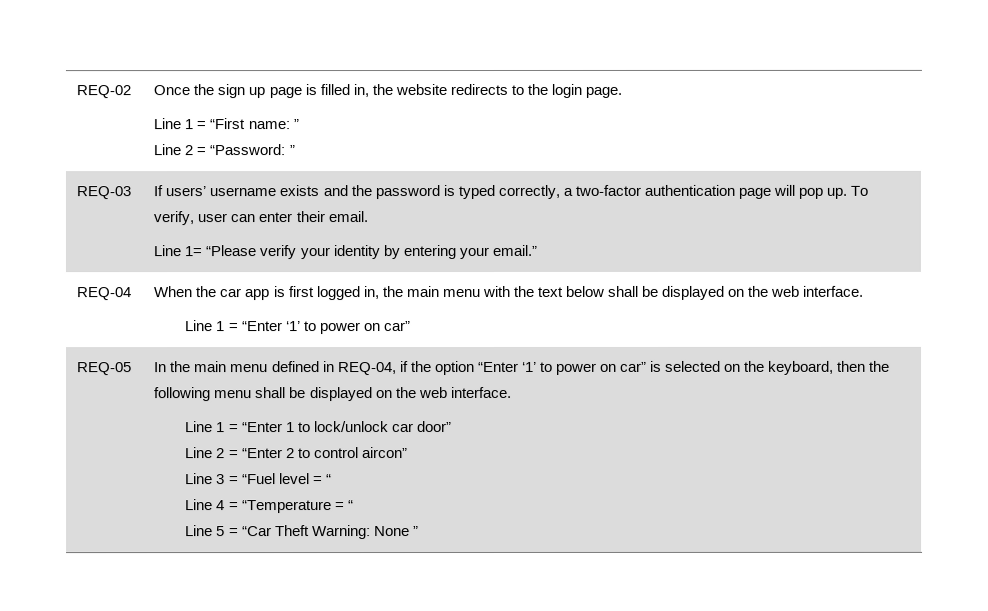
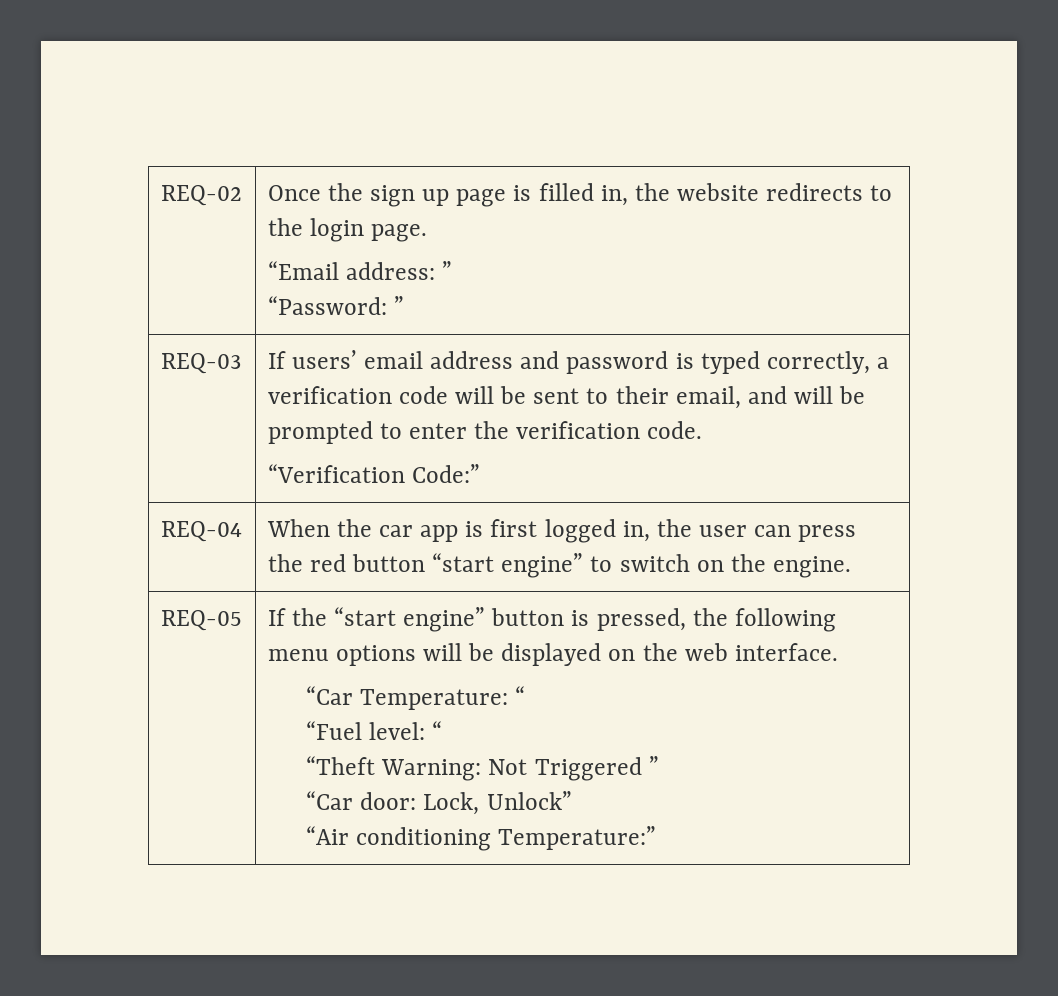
  REQ-02 | Once the sign up page is filled in, the website redirects to the login page.
- Line 1 = “First name: ”
- Line 2 = “Password: ”
+ “Email address: ”
+ “Password: ”
- REQ-03 | If users’ username exists and the password is typed correctly, a two-factor authentication page will pop up. To verify, user can enter their email.
- Line 1= “Please verify your identity by entering your email.”
+ REQ-03 | If users’ email address and password is typed correctly, a verification code will be sent to their email, and will be prompted to enter the verification code.
+ “Verification Code:”
- REQ-04 | When the car app is first logged in, the main menu with the text below shall be displayed on the web interface.
- Line 1 = “Enter ‘1’ to power on car”
- REQ-05 | In the main menu defined in REQ-04, if the option “Enter ‘1’ to power on car” is selected on the keyboard, then the following menu shall be displayed on the web interface.
- Line 1 = “Enter 1 to lock/unlock car door”
- Line 2 = “Enter 2 to control aircon”
- Line 3 = “Fuel level = “
- Line 4 = “Temperature = “
- Line 5 = “Car Theft Warning: None ”
+ REQ-04 | When the car app is first logged in, the user can press the red button “start engine” to switch on the engine.
+ REQ-05 | If the “start engine” button is pressed, the following menu options will be displayed on the web interface.
+ “Car Temperature: “
+ “Fuel level: “
+ “Theft Warning: Not Triggered ”
+ “Car door: Lock, Unlock”
+ “Air conditioning Temperature:”

